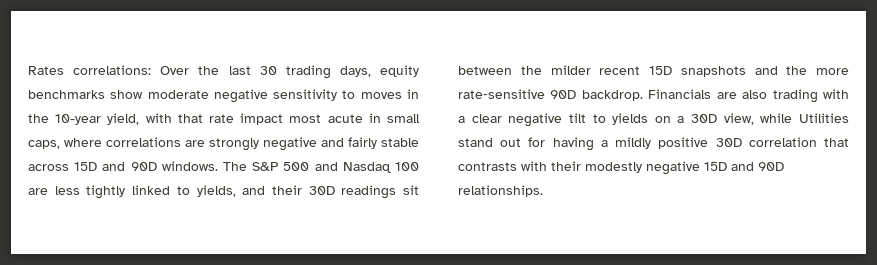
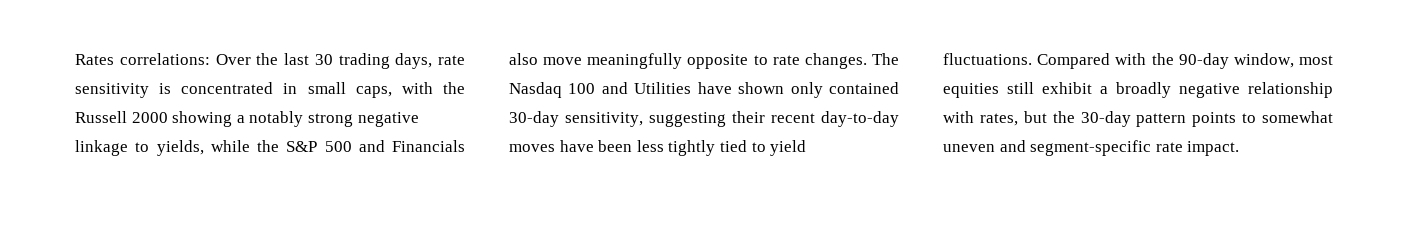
- Rates correlations: Over the last 30 trading days, equity benchmarks show moderate negative sensitivity to moves in the 10-year yield, with that rate impact most acute in small caps, where correlations are strongly negative and fairly stable across 15D and 90D windows. The S&P 500 and Nasdaq 100 are less tightly linked to yields, and their 30D readings sit between the milder recent 15D snapshots and the more rate‑sensitive 90D backdrop. Financials are also trading with a clear negative tilt to yields on a 30D view, while Utilities stand out for having a mildly positive 30D correlation that contrasts with their modestly negative 15D and 90D relationships.
+ Rates correlations: Over the last 30 trading days, rate sensitivity is concentrated in small caps, with the Russell 2000 showing a notably strong negative linkage to yields, while the S&P 500 and Financials also move meaningfully opposite to rate changes. The Nasdaq 100 and Utilities have shown only contained 30-day sensitivity, suggesting their recent day‑to‑day moves have been less tightly tied to yield fluctuations. Compared with the 90-day window, most equities still exhibit a broadly negative relationship with rates, but the 30-day pattern points to somewhat uneven and segment-specific rate impact.

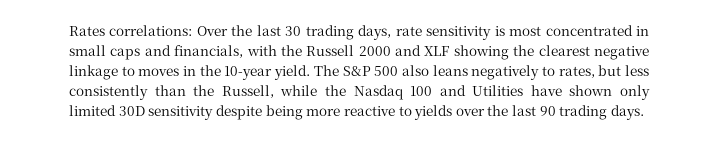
- Rates correlations: Over the last 30 trading days, rate sensitivity is concentrated in small caps, with the Russell 2000 showing a notably strong negative linkage to yields, while the S&P 500 and Financials also move meaningfully opposite to rate changes. The Nasdaq 100 and Utilities have shown only contained 30-day sensitivity, suggesting their recent day‑to‑day moves have been less tightly tied to yield fluctuations. Compared with the 90-day window, most equities still exhibit a broadly negative relationship with rates, but the 30-day pattern points to somewhat uneven and segment-specific rate impact.
+ Rates correlations: Over the last 30 trading days, rate sensitivity is most concentrated in small caps and financials, with the Russell 2000 and XLF showing the clearest negative linkage to moves in the 10‑year yield. The S&P 500 also leans negatively to rates, but less consistently than the Russell, while the Nasdaq 100 and Utilities have shown only limited 30D sensitivity despite being more reactive to yields over the last 90 trading days.

